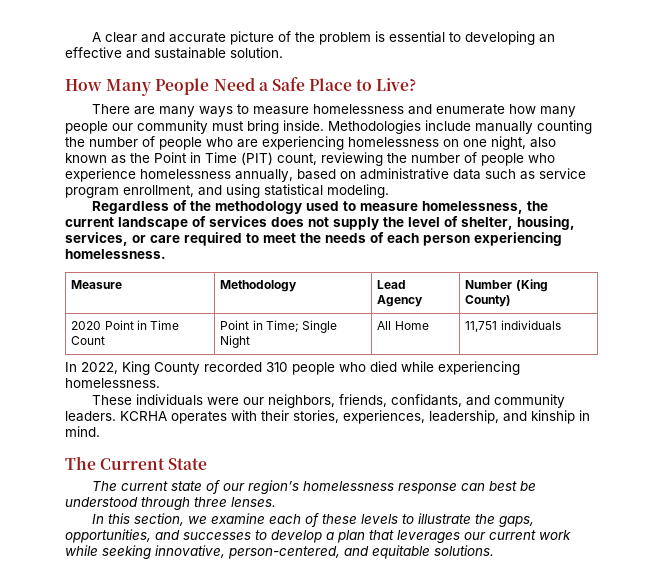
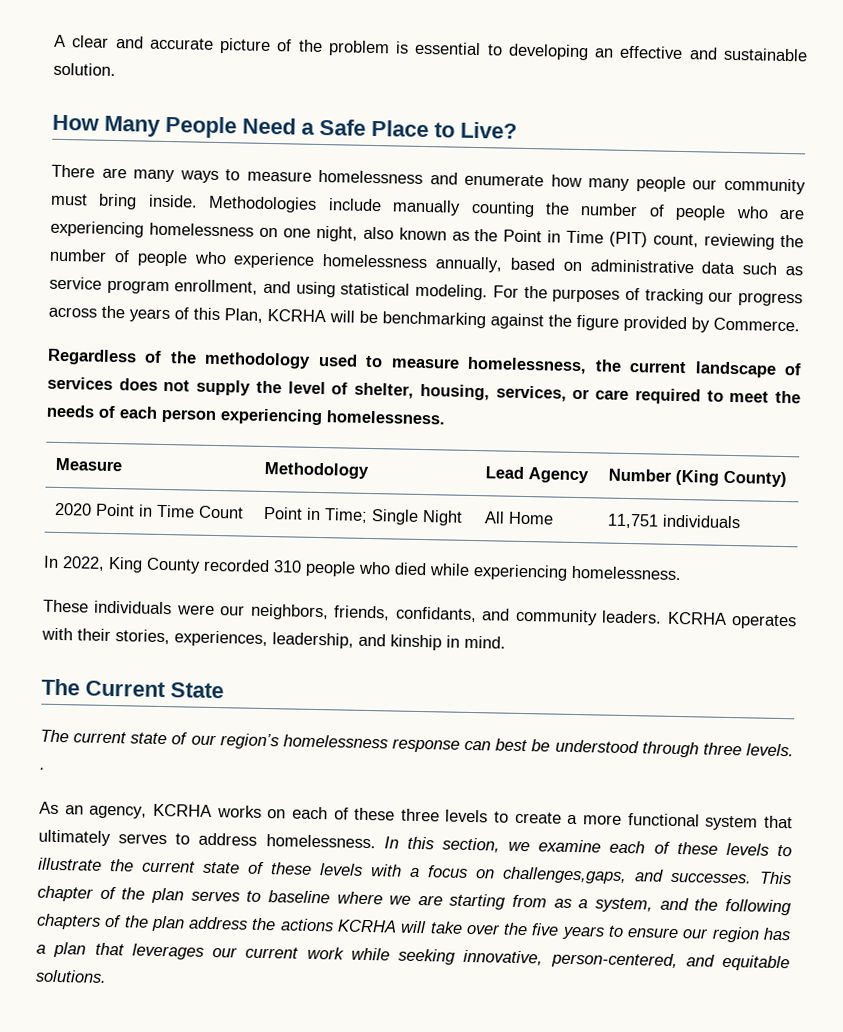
+ For the purposes of tracking our progress across the years of this Plan, KCRHA will be benchmarking against the figure provided by Commerce.
- The current state of our region’s homelessness response can best be understood through three lenses.
- In this section, we examine each of these levels to illustrate the gaps, opportunities, and successes to develop a plan that leverages our current work while seeking innovative, person-centered, and equitable solutions.
+ The current state of our region’s homelessness response can best be understood through three levels. .
+ As an agency, KCRHA works on each of these three levels to create a more functional system that ultimately serves to address homelessness. In this section, we examine each of these levels to illustrate the current state of these levels with a focus on challenges,gaps, and successes. This chapter of the plan serves to baseline where we are starting from as a system, and the following chapters of the plan address the actions KCRHA will take over the five years to ensure our region has a plan that leverages our current work while seeking innovative, person-centered, and equitable solutions.

